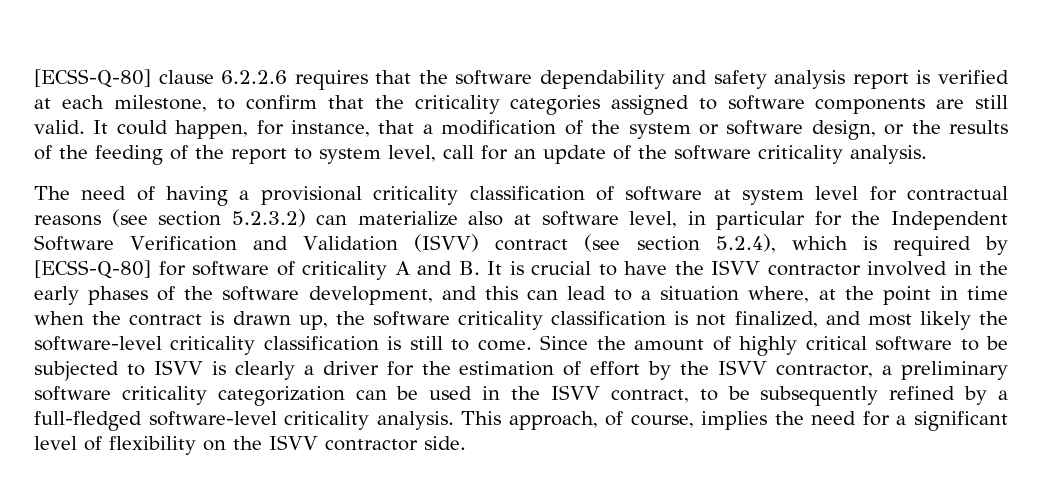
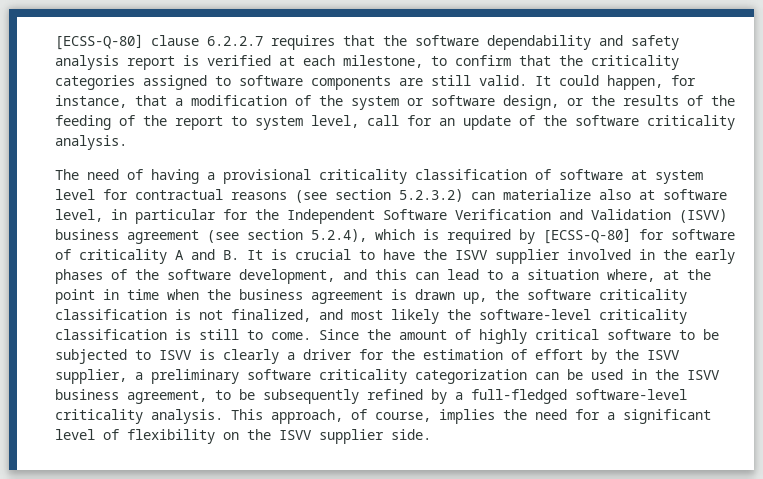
- [ECSS-Q-80] clause 6.2.2.6 requires that the software dependability and safety analysis report is verified at each milestone, to confirm that the criticality categories assigned to software components are still valid.
+ [ECSS-Q-80] clause 6.2.2.7 requires that the software dependability and safety analysis report is verified at each milestone, to confirm that the criticality categories assigned to software components are still valid.
- The need of having a provisional criticality classification of software at system level for contractual reasons (see section 5.2.3.2) can materialize also at software level, in particular for the Independent Software Verification and Validation (ISVV) contract (see section 5.2.4), which is required by [ECSS-Q-80] for software of criticality A and B. It is crucial to have the ISVV contractor involved in the early phases of the software development, and this can lead to a situation where, at the point in time when the contract is drawn up, the software criticality classification is not finalized, and most likely the software-level criticality classification is still to come.
+ The need of having a provisional criticality classification of software at system level for contractual reasons (see section 5.2.3.2) can materialize also at software level, in particular for the Independent Software Verification and Validation (ISVV) business agreement (see section 5.2.4), which is required by [ECSS-Q-80] for software of criticality A and B. It is crucial to have the ISVV supplier involved in the early phases of the software development, and this can lead to a situation where, at the point in time when the business agreement is drawn up, the software criticality classification is not finalized, and most likely the software-level criticality classification is still to come.
- Since the amount of highly critical software to be subjected to ISVV is clearly a driver for the estimation of effort by the ISVV contractor, a preliminary software criticality categorization can be used in the ISVV contract, to be subsequently refined by a full-fledged software-level criticality analysis.
+ Since the amount of highly critical software to be subjected to ISVV is clearly a driver for the estimation of effort by the ISVV supplier, a preliminary software criticality categorization can be used in the ISVV business agreement, to be subsequently refined by a full-fledged software-level criticality analysis.
- This approach, of course, implies the need for a significant level of flexibility on the ISVV contractor side.
+ This approach, of course, implies the need for a significant level of flexibility on the ISVV supplier side.

